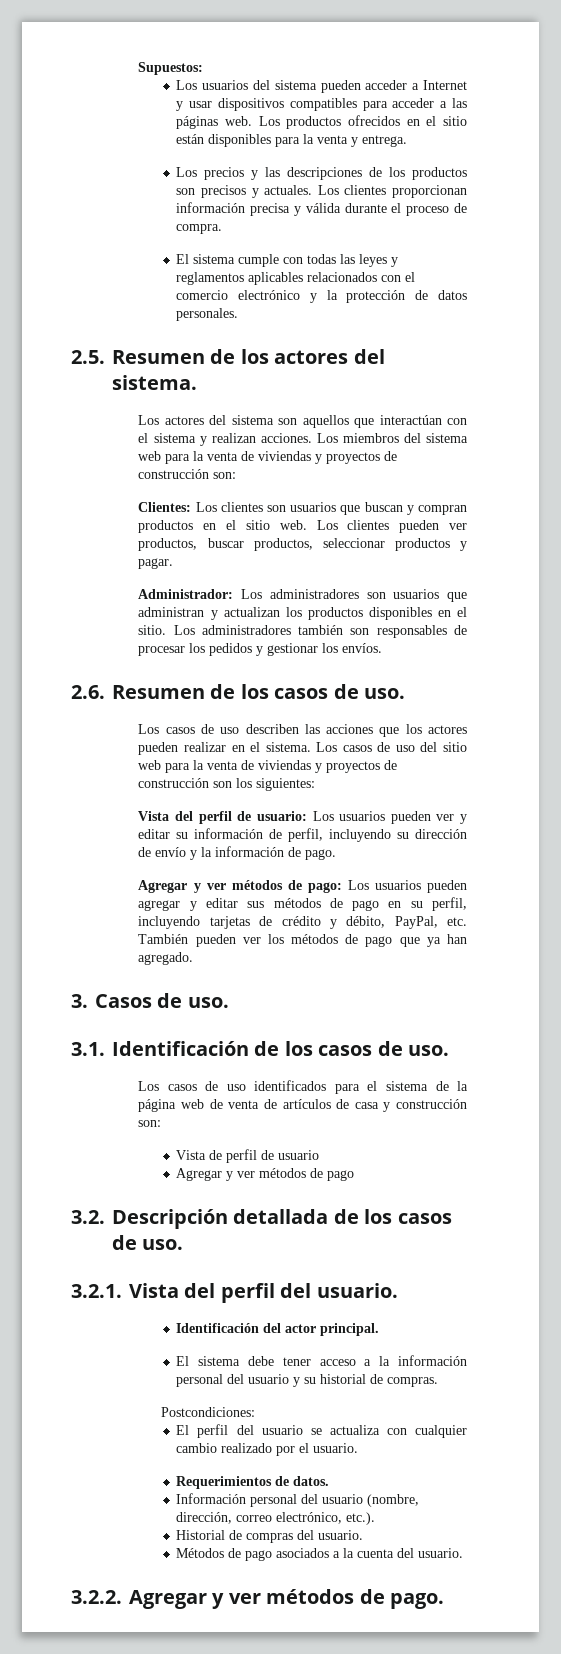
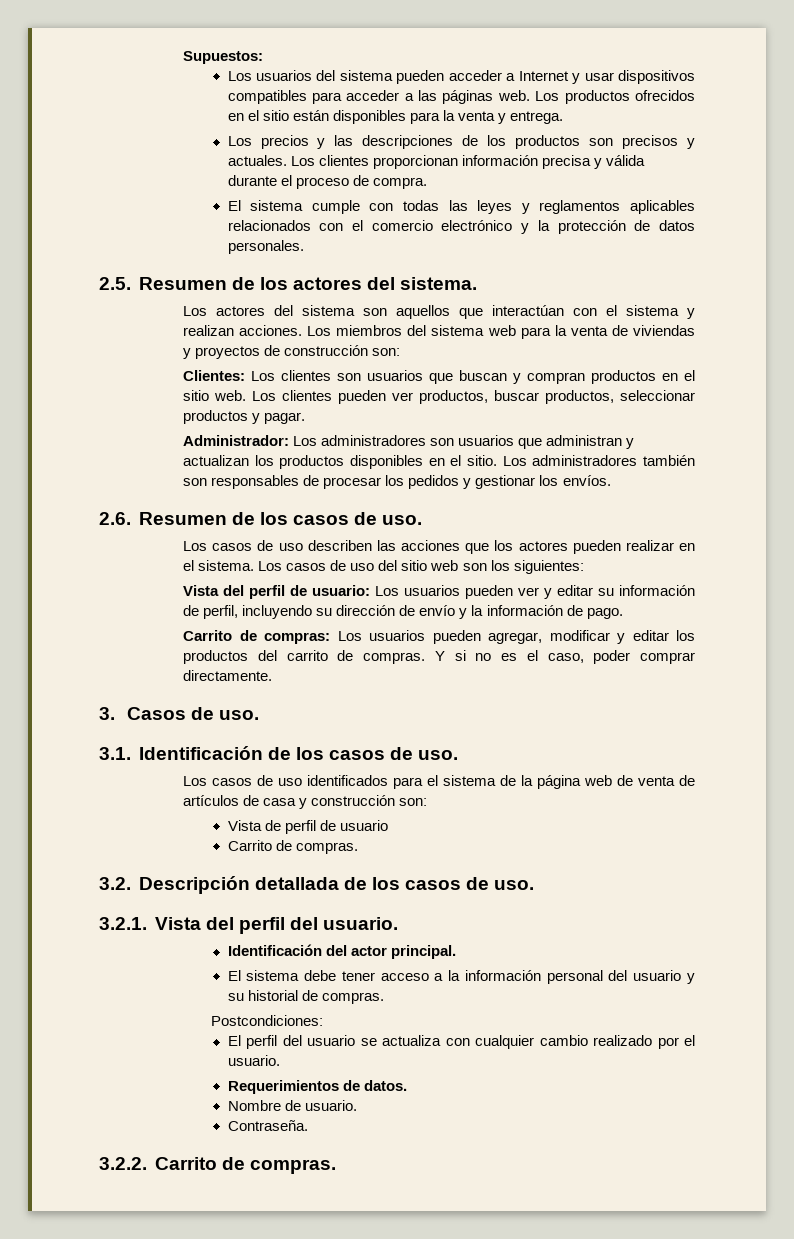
- Los casos de uso del sitio web para la venta de viviendas y proyectos de construcción son los siguientes:
+ Los casos de uso del sitio web son los siguientes:
- Agregar y ver métodos de pago: Los usuarios pueden agregar y editar sus métodos de pago en su perfil, incluyendo tarjetas de crédito y débito, PayPal, etc. También pueden ver los métodos de pago que ya han agregado.
+ Carrito de compras: Los usuarios pueden agregar, modificar y editar los productos del carrito de compras. Y si no es el caso, poder comprar directamente.
  Vista de perfil de usuario
- Agregar y ver métodos de pago
+ Carrito de compras.
- Información personal del usuario (nombre, dirección, correo electrónico, etc.).
- Historial de compras del usuario.
- Métodos de pago asociados a la cuenta del usuario.
- 3.2.2. Agregar y ver métodos de pago.
+ Nombre de usuario.
+ Contraseña.
+ 3.2.2. Carrito de compras.

